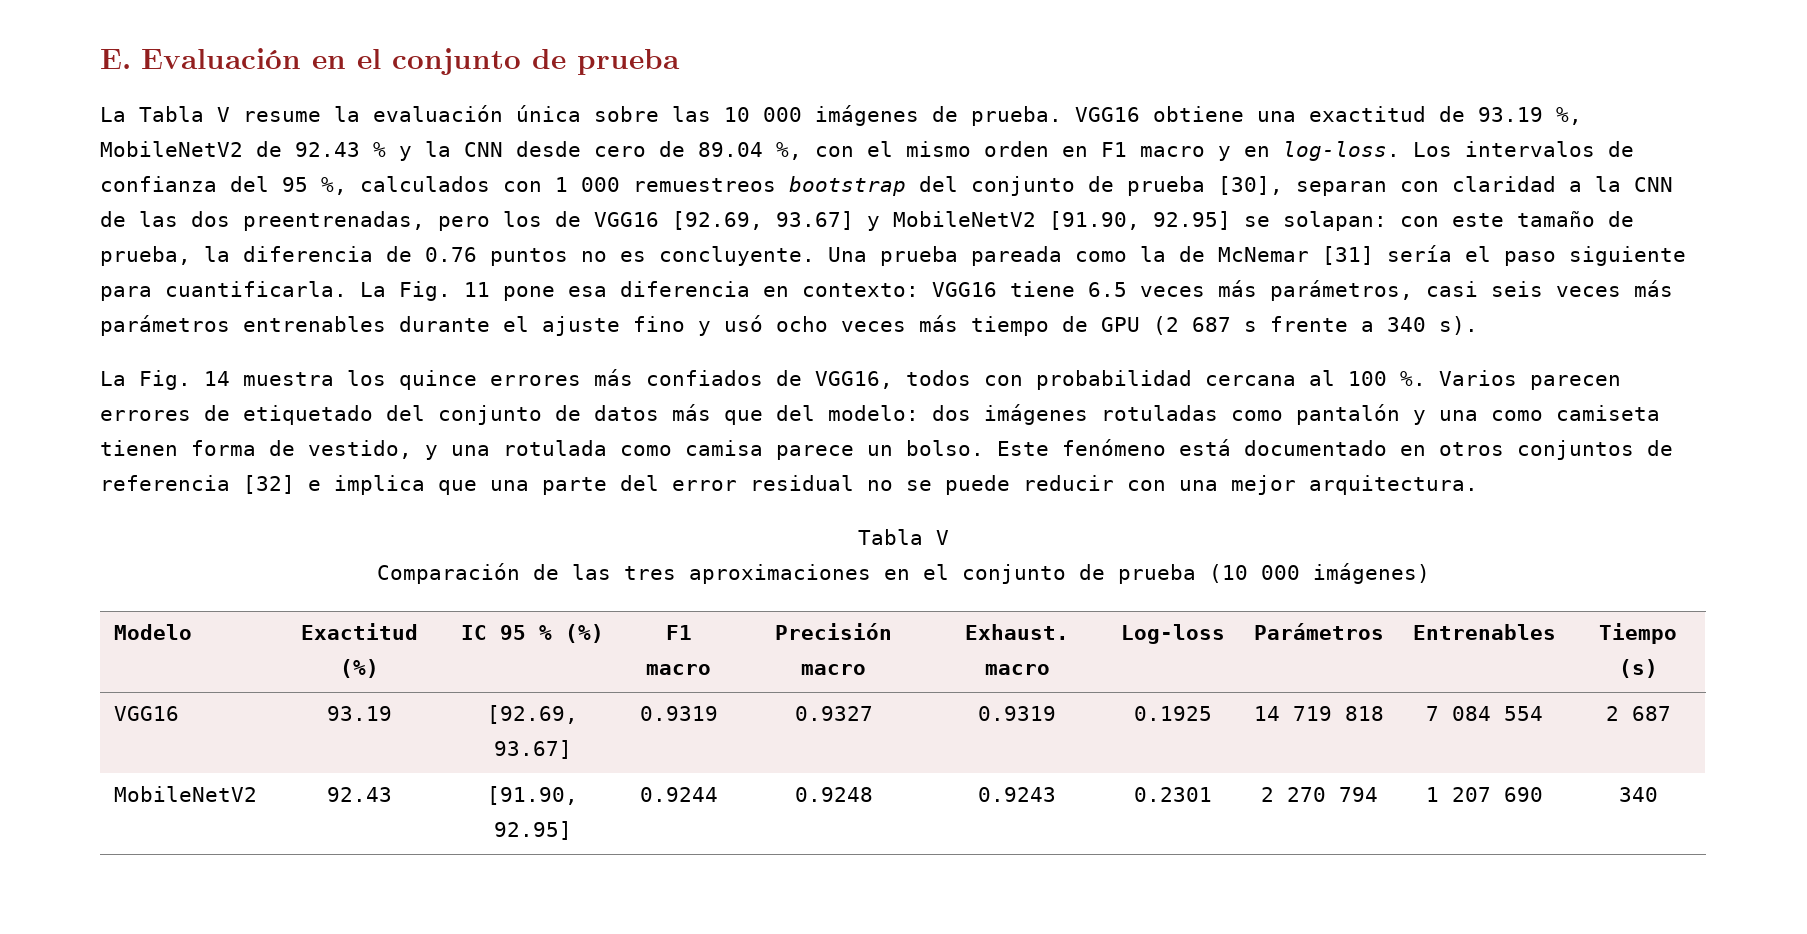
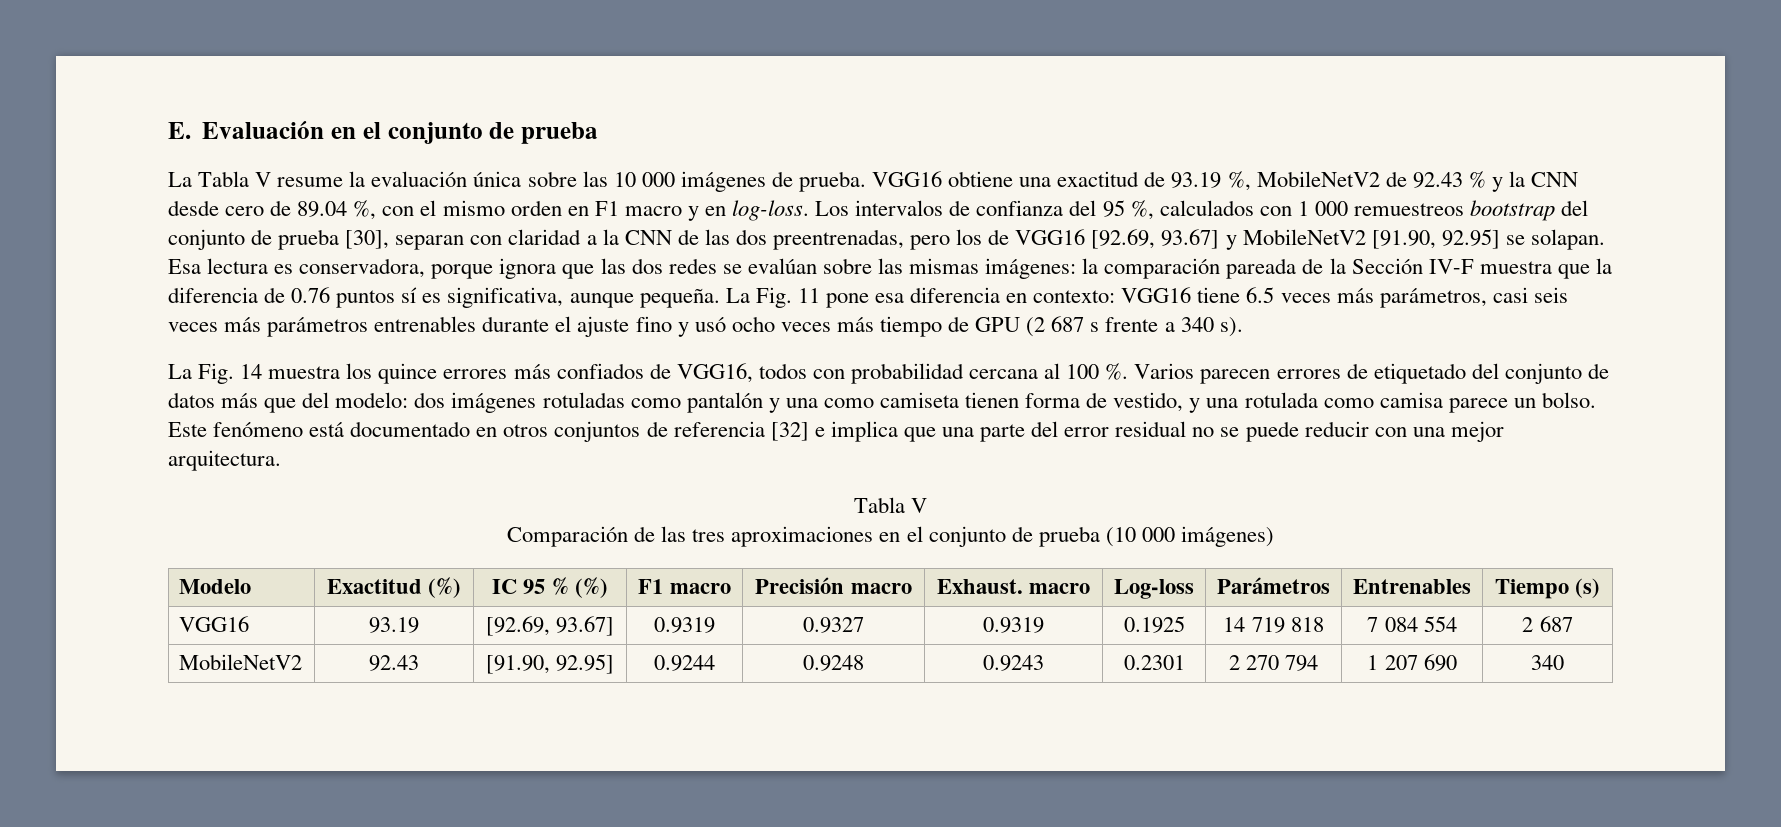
- Los intervalos de confianza del 95 %, calculados con 1 000 remuestreos bootstrap del conjunto de prueba [30], separan con claridad a la CNN de las dos preentrenadas, pero los de VGG16 [92.69, 93.67] y MobileNetV2 [91.90, 92.95] se solapan: con este tamaño de prueba, la diferencia de 0.76 puntos no es concluyente. Una prueba pareada como la de McNemar [31] sería el paso siguiente para cuantificarla.
+ Los intervalos de confianza del 95 %, calculados con 1 000 remuestreos bootstrap del conjunto de prueba [30], separan con claridad a la CNN de las dos preentrenadas, pero los de VGG16 [92.69, 93.67] y MobileNetV2 [91.90, 92.95] se solapan. Esa lectura es conservadora, porque ignora que las dos redes se evalúan sobre las mismas imágenes: la comparación pareada de la Sección IV-F muestra que la diferencia de 0.76 puntos sí es significativa, aunque pequeña.

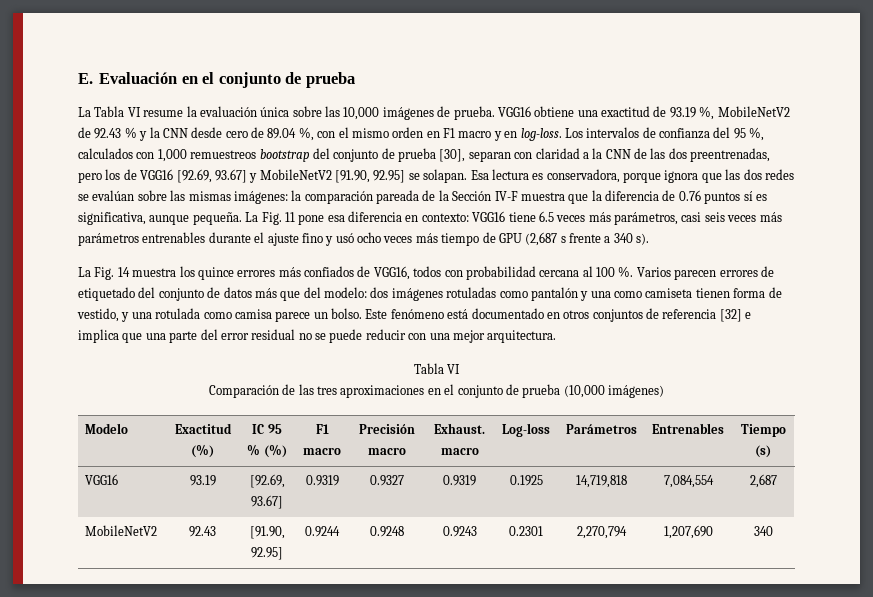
- La Tabla V resume la evaluación única sobre las 10 000 imágenes de prueba.
+ La Tabla VI resume la evaluación única sobre las 10,000 imágenes de prueba.
- Los intervalos de confianza del 95 %, calculados con 1 000 remuestreos bootstrap del conjunto de prueba [30], separan con claridad a la CNN de las dos preentrenadas, pero los de VGG16 [92.69, 93.67] y MobileNetV2 [91.90, 92.95] se solapan.
+ Los intervalos de confianza del 95 %, calculados con 1,000 remuestreos bootstrap del conjunto de prueba [30], separan con claridad a la CNN de las dos preentrenadas, pero los de VGG16 [92.69, 93.67] y MobileNetV2 [91.90, 92.95] se solapan.
- La Fig. 11 pone esa diferencia en contexto: VGG16 tiene 6.5 veces más parámetros, casi seis veces más parámetros entrenables durante el ajuste fino y usó ocho veces más tiempo de GPU (2 687 s frente a 340 s).
+ La Fig. 11 pone esa diferencia en contexto: VGG16 tiene 6.5 veces más parámetros, casi seis veces más parámetros entrenables durante el ajuste fino y usó ocho veces más tiempo de GPU (2,687 s frente a 340 s).
  Este fenómeno está documentado en otros conjuntos de referencia [32] e implica que una parte del error residual no se puede reducir con una mejor arquitectura.
- Tabla V
+ Tabla VI
- Comparación de las tres aproximaciones en el conjunto de prueba (10 000 imágenes)
+ Comparación de las tres aproximaciones en el conjunto de prueba (10,000 imágenes)
- VGG16 | 93.19 | [92.69, 93.67] | 0.9319 | 0.9327 | 0.9319 | 0.1925 | 14 719 818 | 7 084 554 | 2 687
+ VGG16 | 93.19 | [92.69, 93.67] | 0.9319 | 0.9327 | 0.9319 | 0.1925 | 14,719,818 | 7,084,554 | 2,687
- MobileNetV2 | 92.43 | [91.90, 92.95] | 0.9244 | 0.9248 | 0.9243 | 0.2301 | 2 270 794 | 1 207 690 | 340
+ MobileNetV2 | 92.43 | [91.90, 92.95] | 0.9244 | 0.9248 | 0.9243 | 0.2301 | 2,270,794 | 1,207,690 | 340

